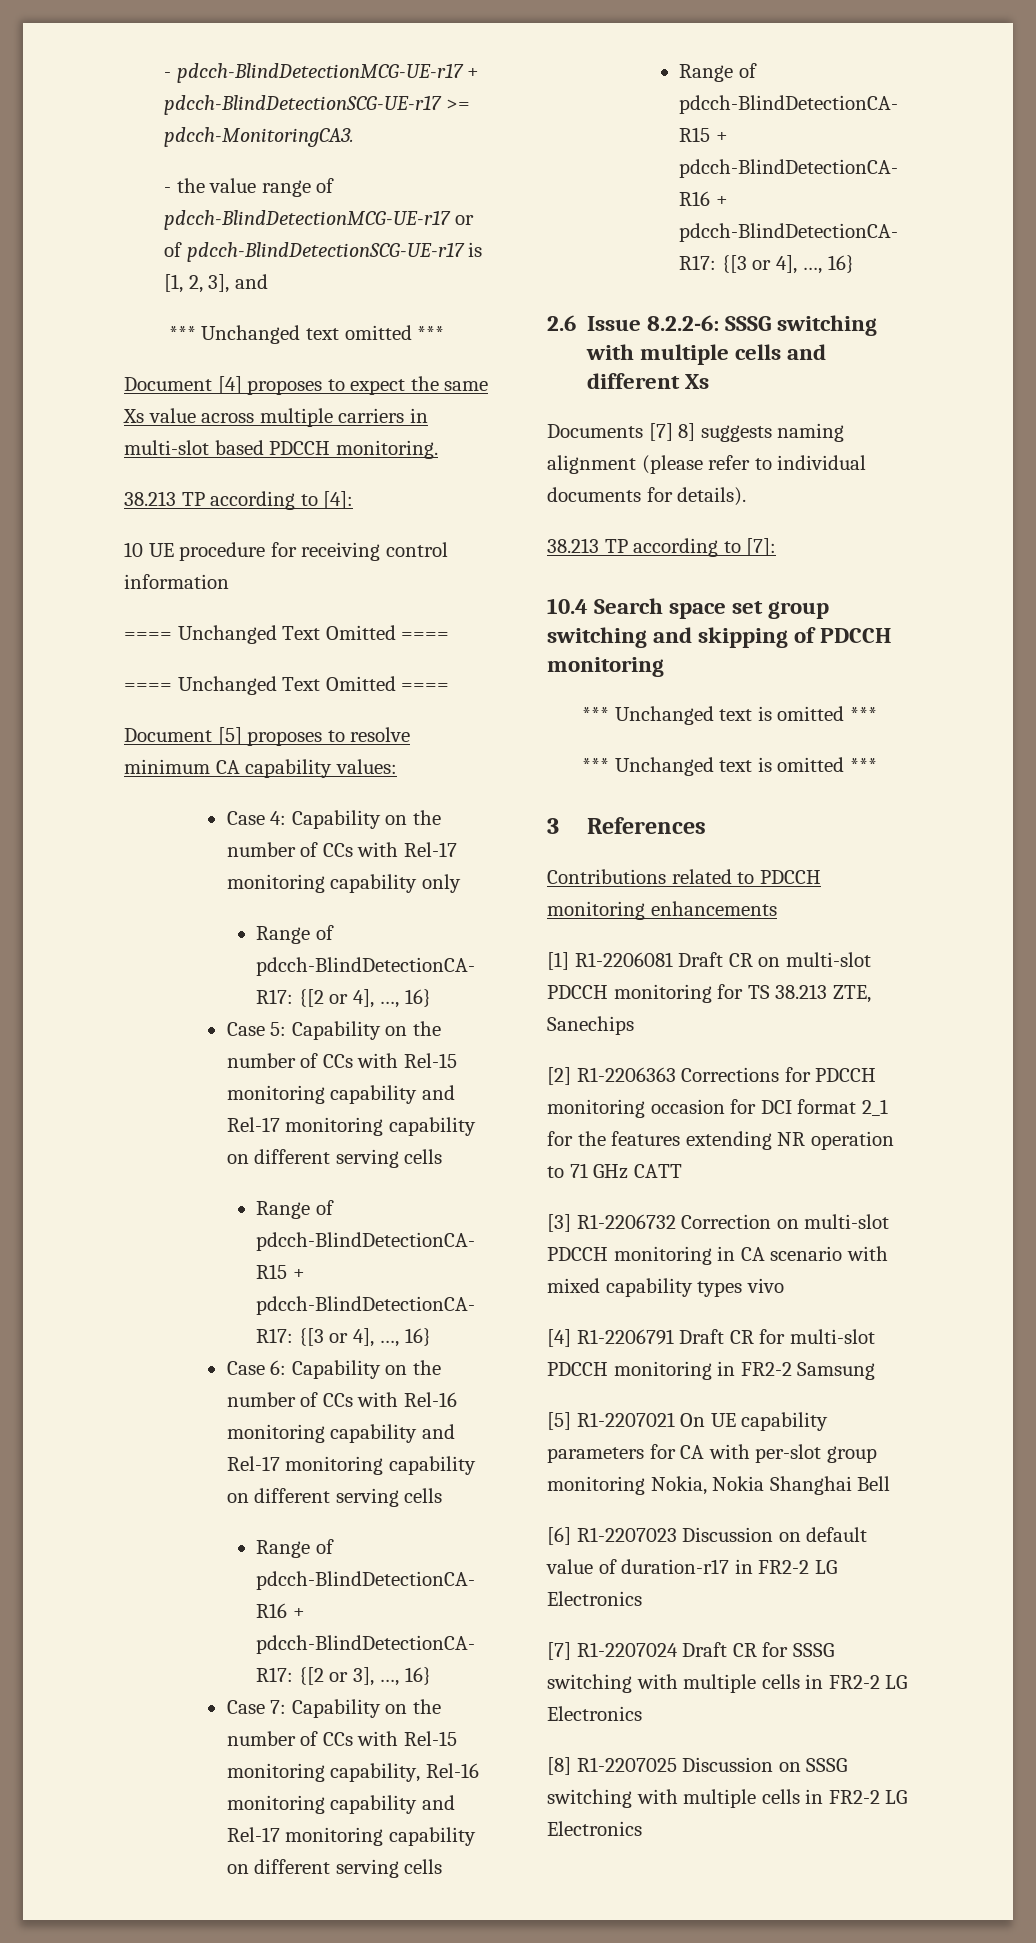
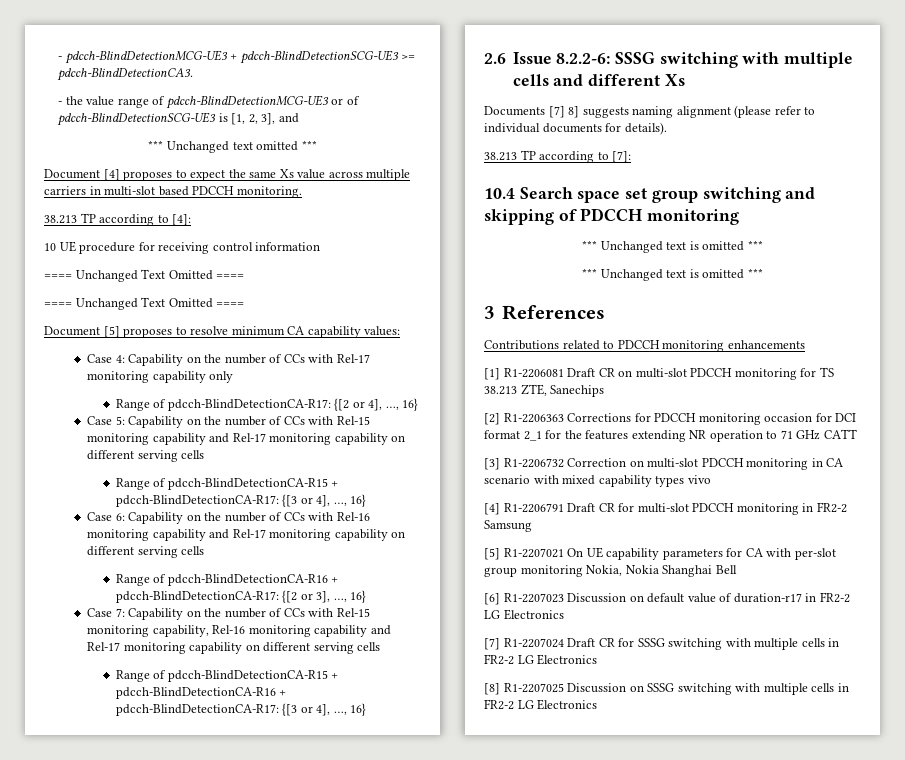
- - pdcch-BlindDetectionMCG-UE-r17 + pdcch-BlindDetectionSCG-UE-r17 >= pdcch-MonitoringCA3.
+ - pdcch-BlindDetectionMCG-UE3 + pdcch-BlindDetectionSCG-UE3 >= pdcch-BlindDetectionCA3.
- - the value range of pdcch-BlindDetectionMCG-UE-r17 or of pdcch-BlindDetectionSCG-UE-r17 is [1, 2, 3], and
+ - the value range of pdcch-BlindDetectionMCG-UE3 or of pdcch-BlindDetectionSCG-UE3 is [1, 2, 3], and

